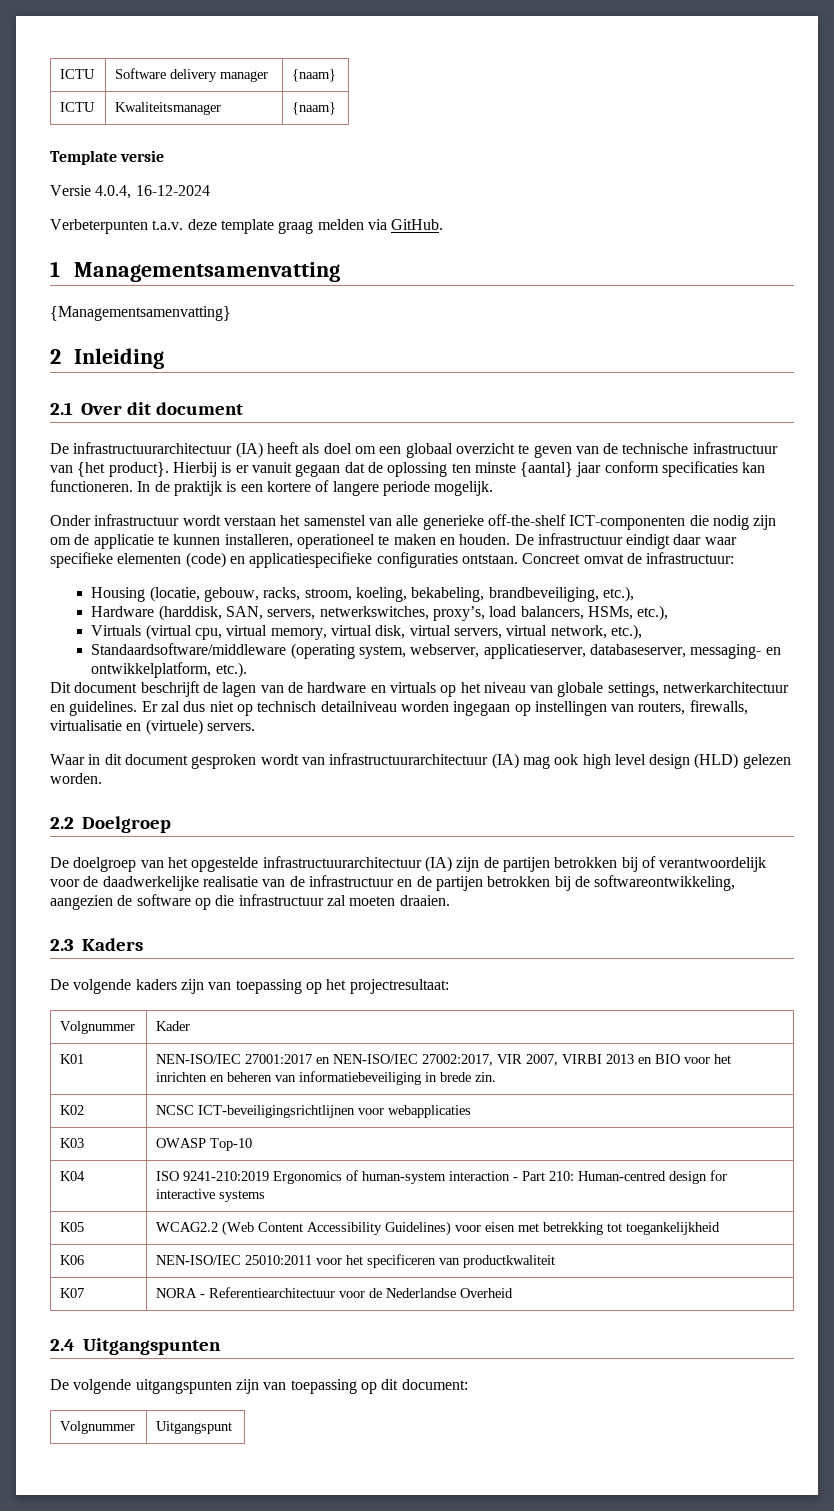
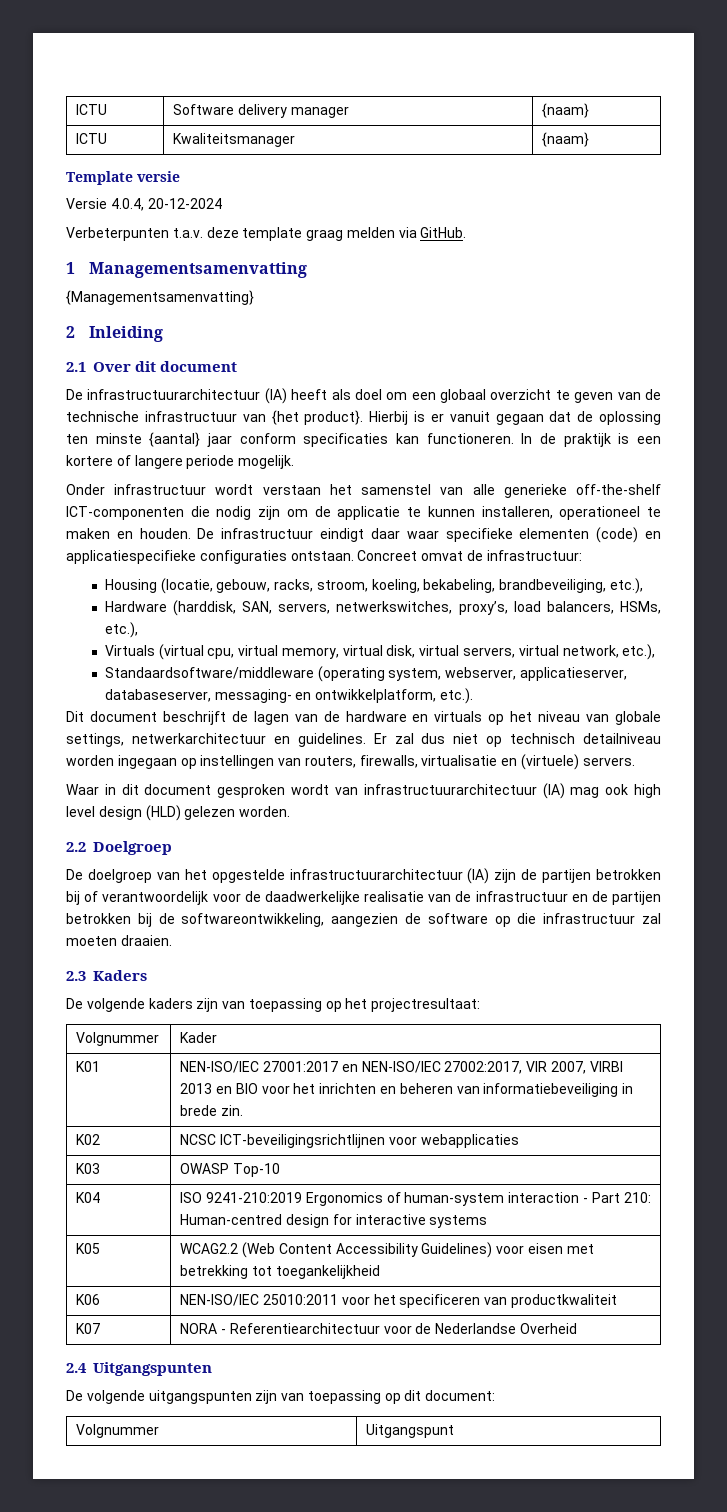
- Versie 4.0.4, 16-12-2024
+ Versie 4.0.4, 20-12-2024

